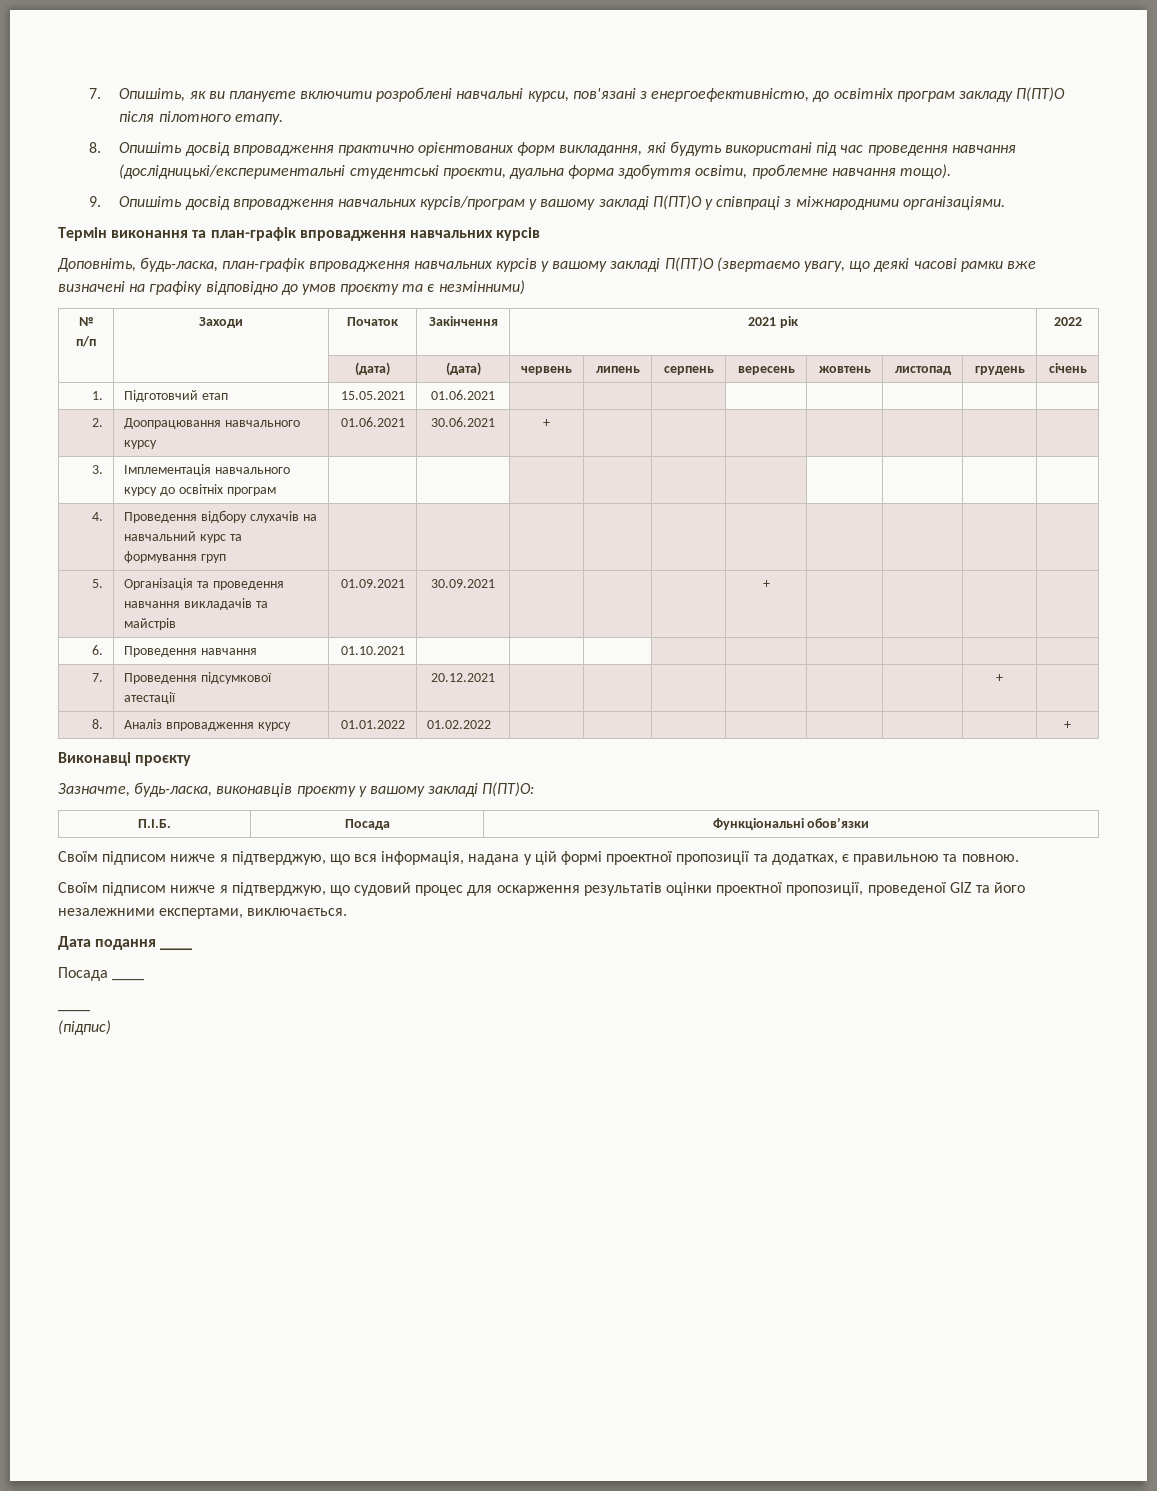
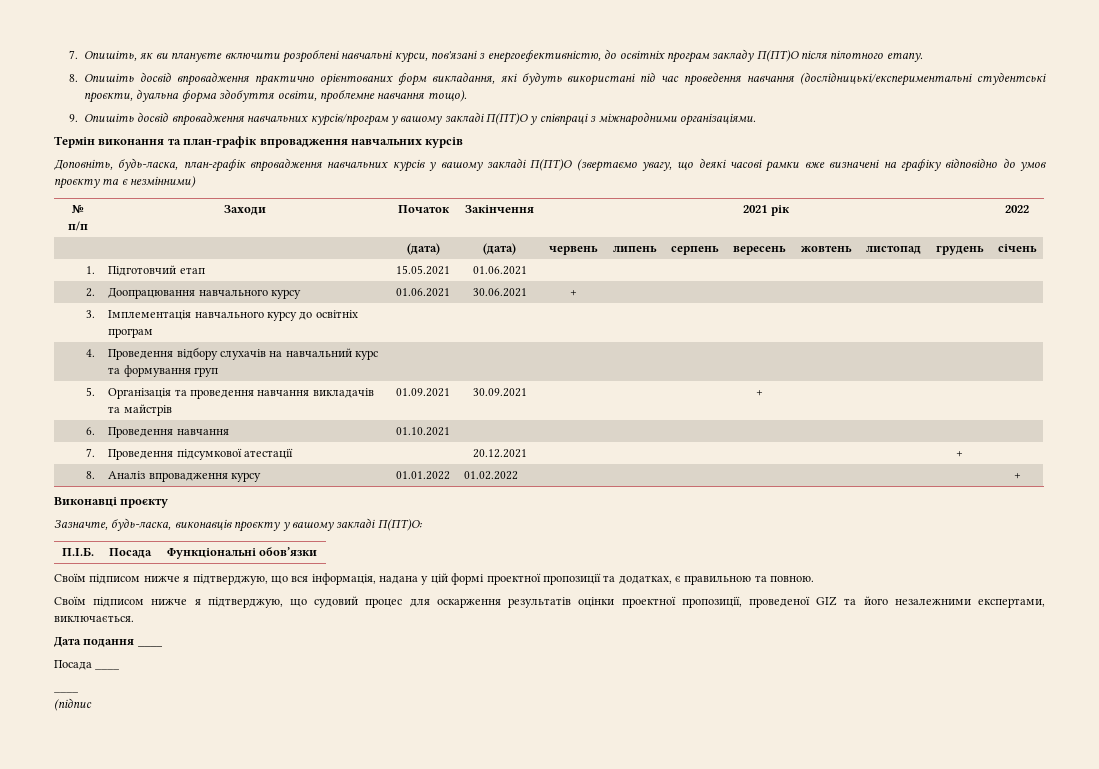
- (підпис)
+ (підпис

